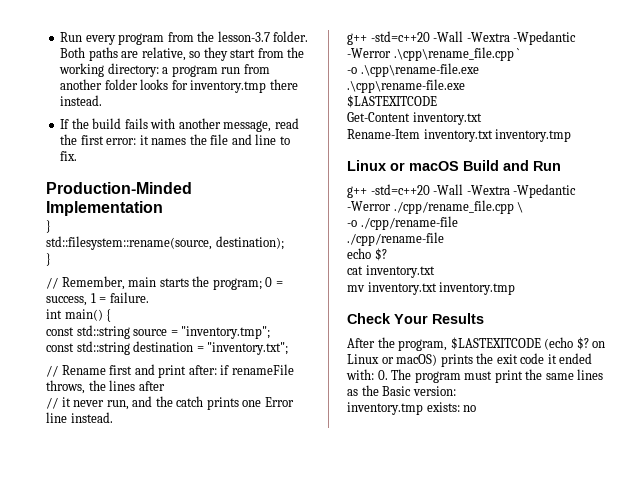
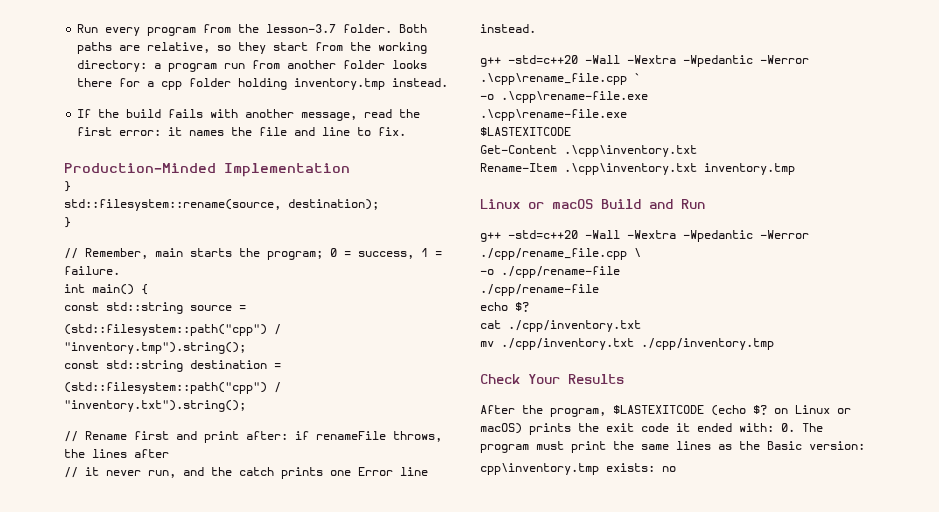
- Both paths are relative, so they start from the working directory: a program run from another folder looks for inventory.tmp there instead.
+ Both paths are relative, so they start from the working directory: a program run from another folder looks there for a cpp folder holding inventory.tmp instead.
- const std::string source = "inventory.tmp";
+ const std::string source =
+ (std::filesystem::path("cpp") / "inventory.tmp").string();
- const std::string destination = "inventory.txt";
+ const std::string destination =
+ (std::filesystem::path("cpp") / "inventory.txt").string();
- Get-Content inventory.txt
+ Get-Content .\cpp\inventory.txt
- Rename-Item inventory.txt inventory.tmp
+ Rename-Item .\cpp\inventory.txt inventory.tmp
- cat inventory.txt
+ cat ./cpp/inventory.txt
- mv inventory.txt inventory.tmp
+ mv ./cpp/inventory.txt ./cpp/inventory.tmp
- inventory.tmp exists: no
+ cpp\inventory.tmp exists: no

